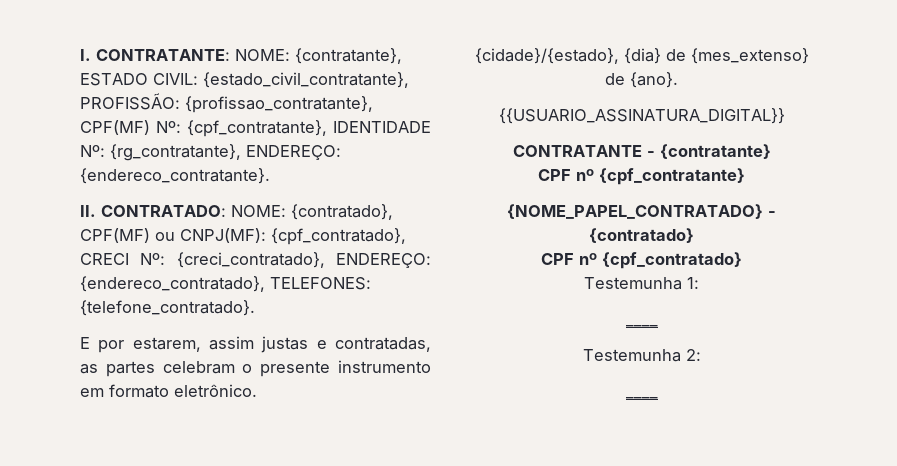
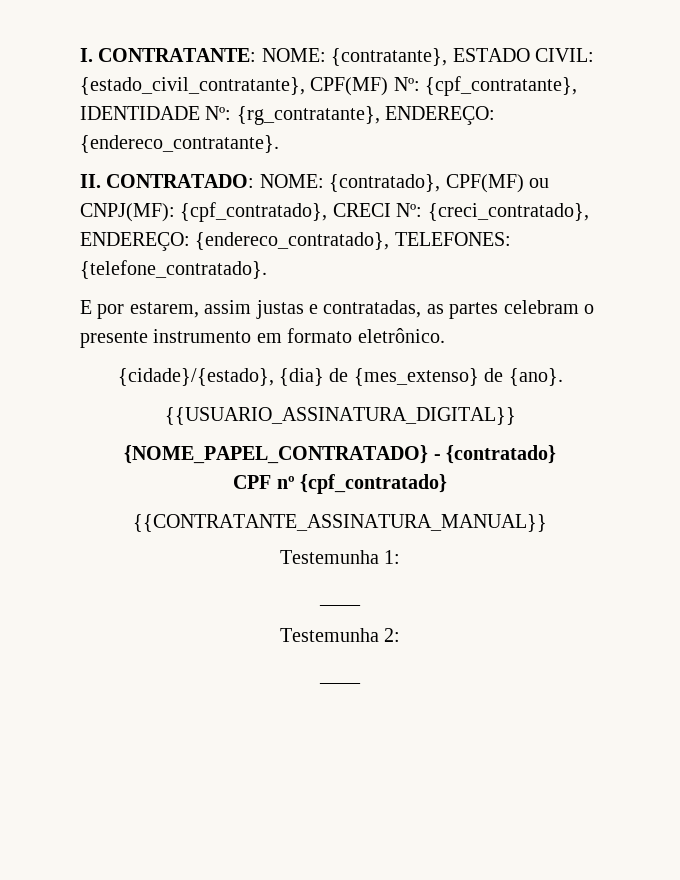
- I. CONTRATANTE: NOME: {contratante}, ESTADO CIVIL: {estado_civil_contratante}, PROFISSÃO: {profissao_contratante}, CPF(MF) Nº: {cpf_contratante}, IDENTIDADE Nº: {rg_contratante}, ENDEREÇO: {endereco_contratante}.
+ I. CONTRATANTE: NOME: {contratante}, ESTADO CIVIL: {estado_civil_contratante}, CPF(MF) Nº: {cpf_contratante}, IDENTIDADE Nº: {rg_contratante}, ENDEREÇO: {endereco_contratante}.
- CONTRATANTE - {contratante}
- CPF nº {cpf_contratante}
+ {{CONTRATANTE_ASSINATURA_MANUAL}}

